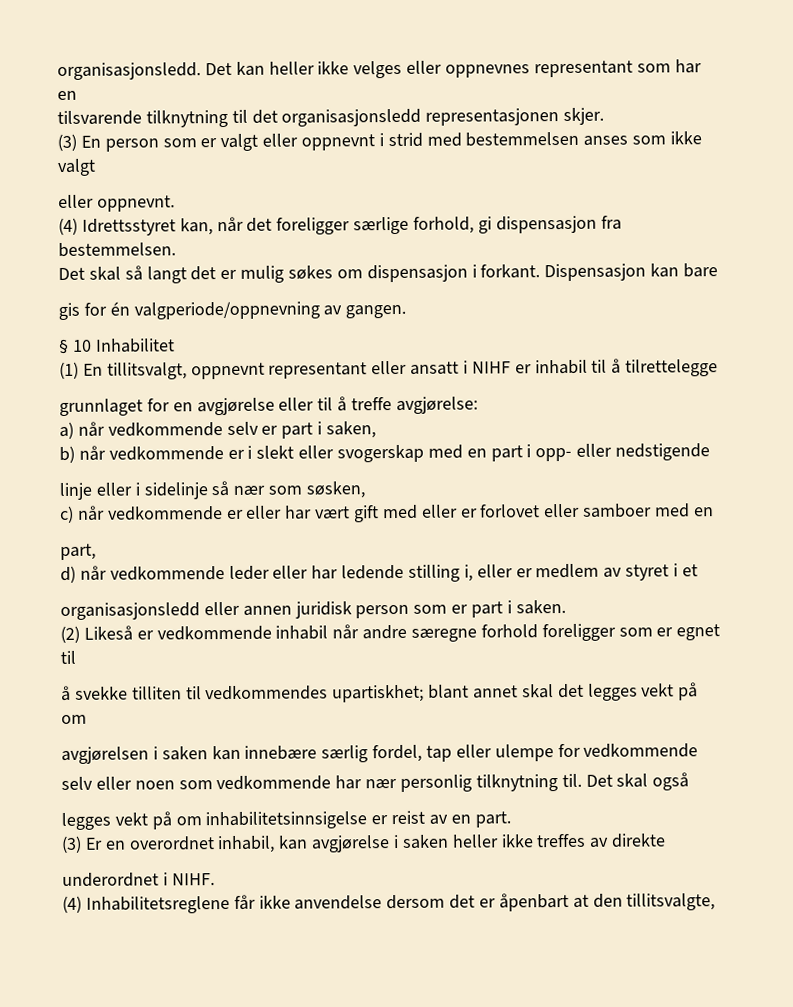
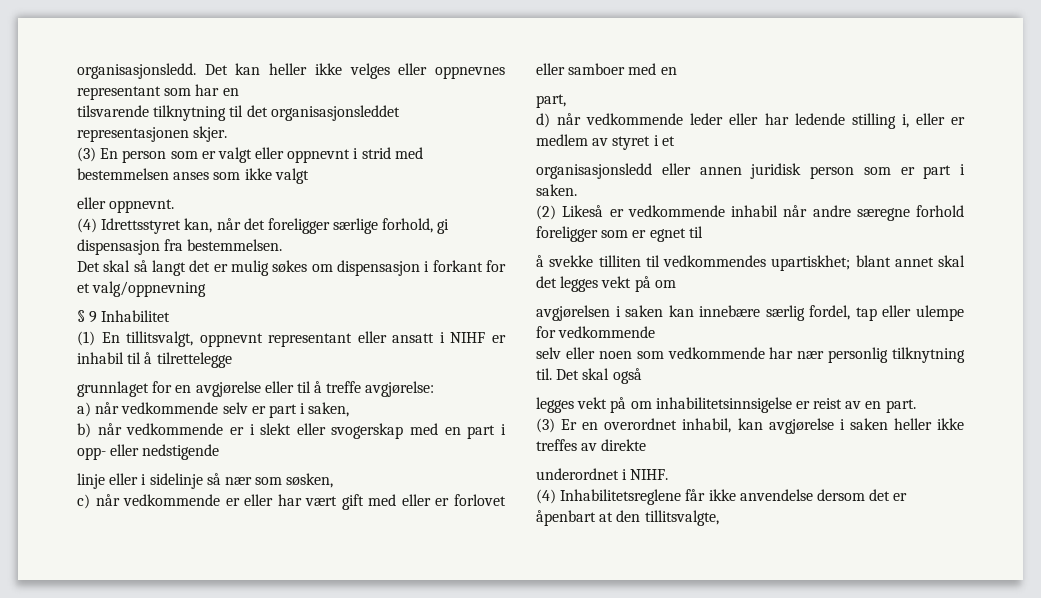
- tilsvarende tilknytning til det organisasjonsledd representasjonen skjer.
+ tilsvarende tilknytning til det organisasjonsleddet representasjonen skjer.
- Det skal så langt det er mulig søkes om dispensasjon i forkant. Dispensasjon kan bare
- gis for én valgperiode/oppnevning av gangen.
+ Det skal så langt det er mulig søkes om dispensasjon i forkant for et valg/oppnevning
- § 10 Inhabilitet
+ § 9 Inhabilitet

